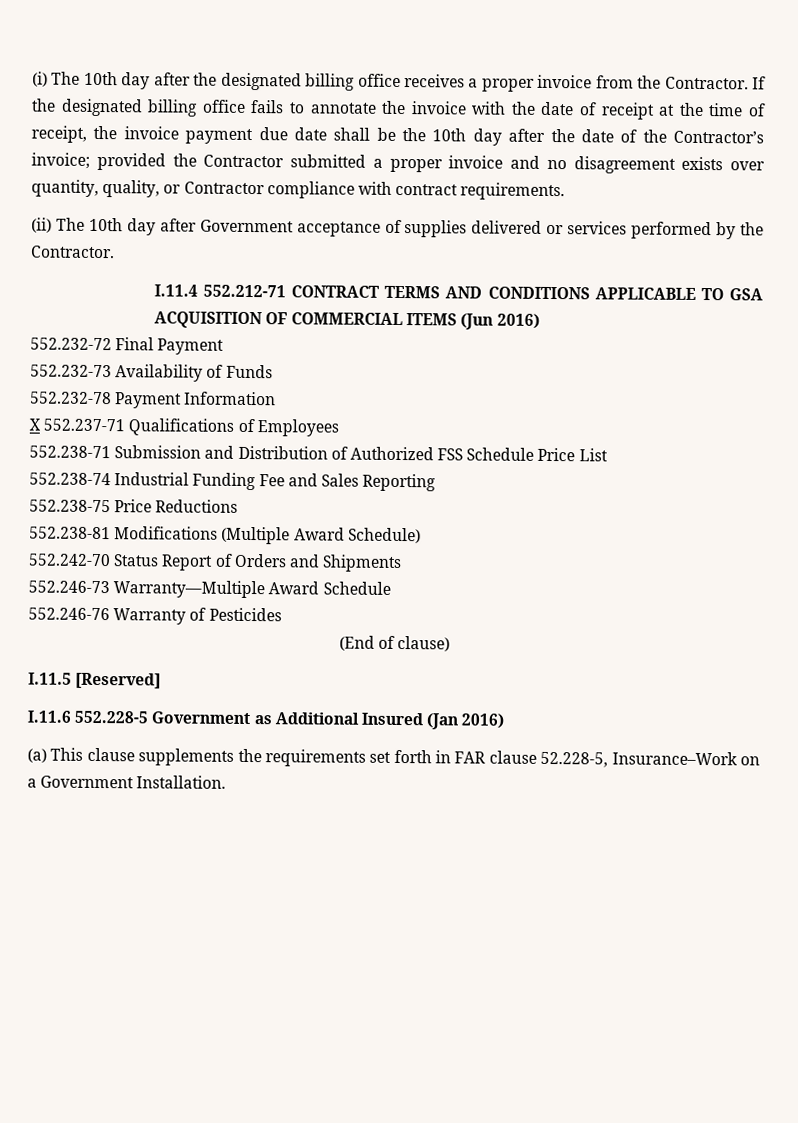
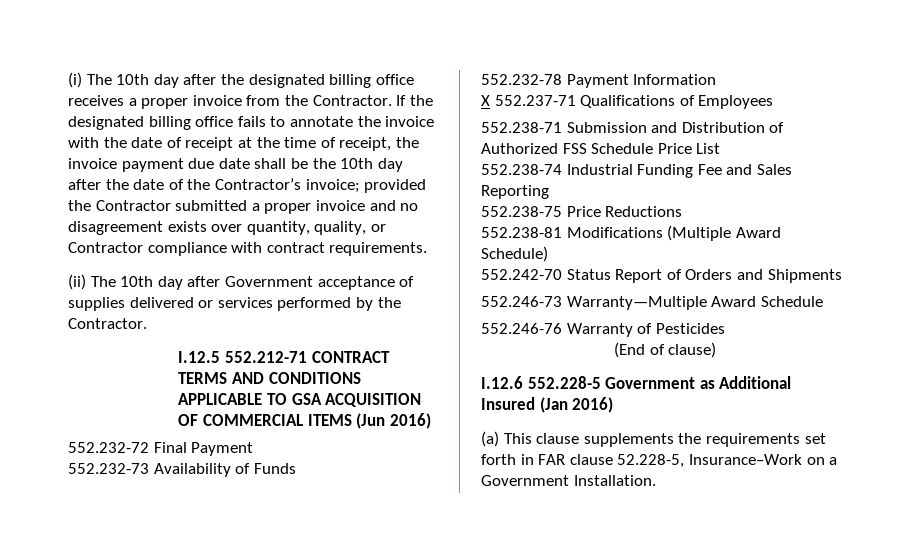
- I.11.4 552.212-71 CONTRACT TERMS AND CONDITIONS APPLICABLE TO GSA ACQUISITION OF COMMERCIAL ITEMS (Jun 2016)
+ I.12.5 552.212-71 CONTRACT TERMS AND CONDITIONS APPLICABLE TO GSA ACQUISITION OF COMMERCIAL ITEMS (Jun 2016)
- I.11.5 [Reserved]
- I.11.6 552.228-5 Government as Additional Insured (Jan 2016)
+ I.12.6 552.228-5 Government as Additional Insured (Jan 2016)

